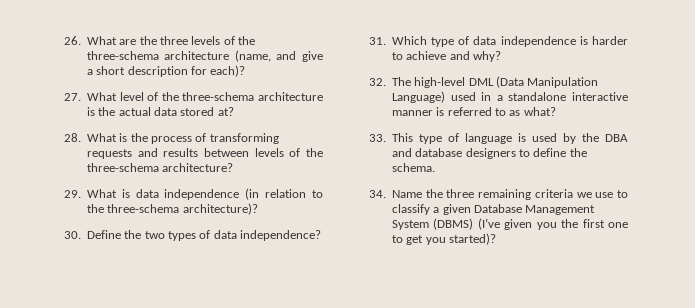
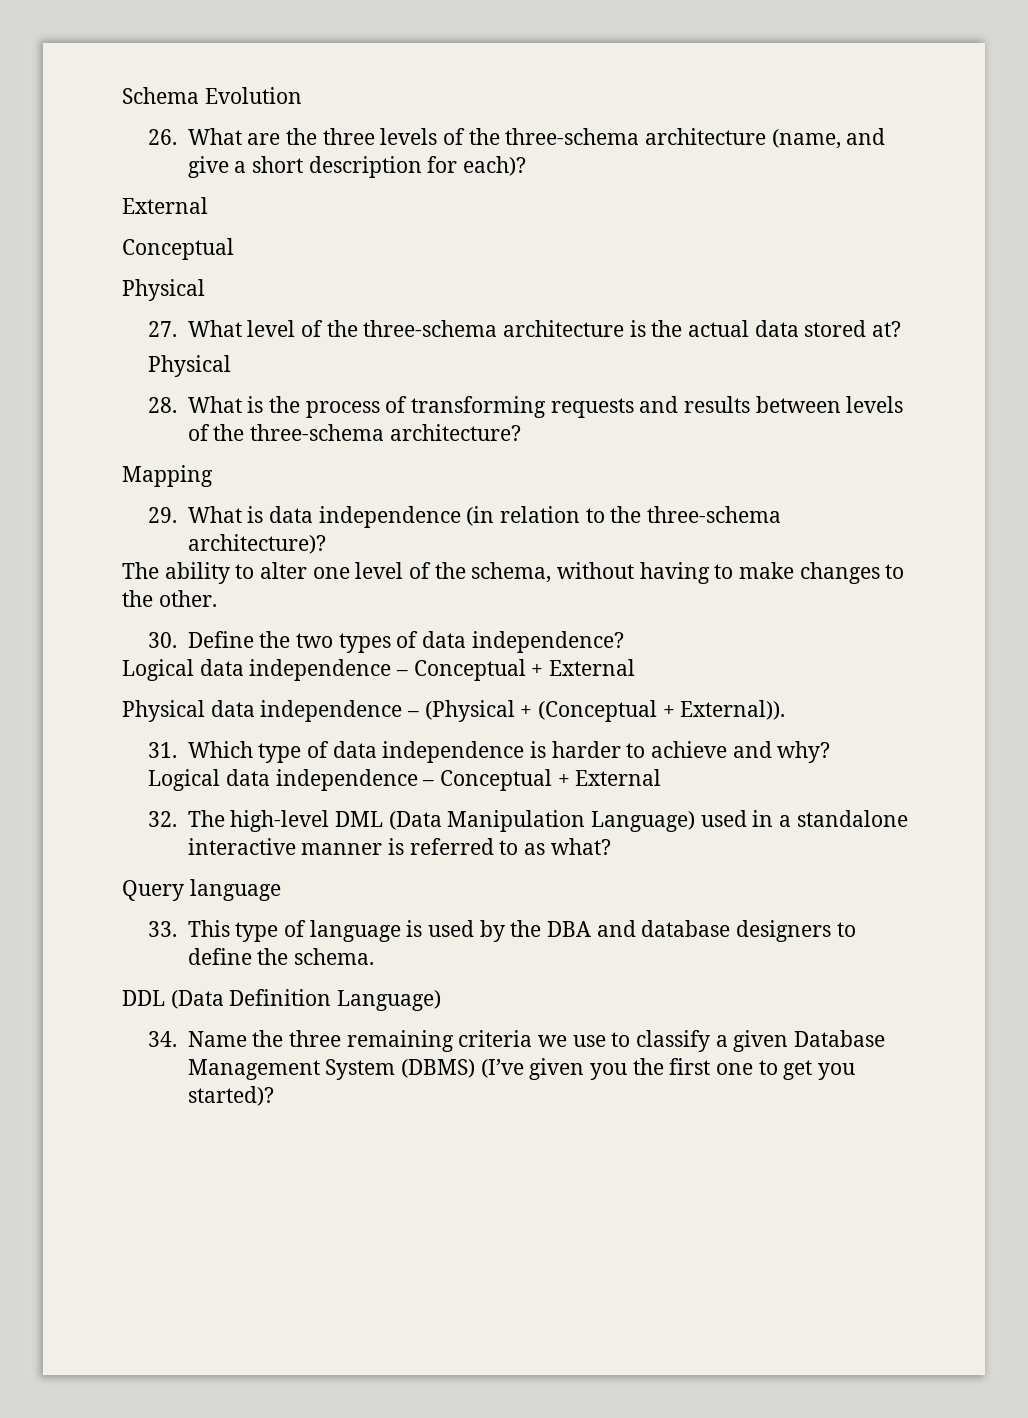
+ Schema Evolution
  26. What are the three levels of the three-schema architecture (name, and give a short description for each)?
+ External
+ Conceptual
+ Physical
  27. What level of the three-schema architecture is the actual data stored at?
+ Physical
+ Mapping
+ The ability to alter one level of the schema, without having to make changes to the other.
  30. Define the two types of data independence?
+ Logical data independence – Conceptual + External
+ Physical data independence – (Physical + (Conceptual + External)).
  31. Which type of data independence is harder to achieve and why?
+ Logical data independence – Conceptual + External
+ Query language
+ DDL (Data Definition Language)

